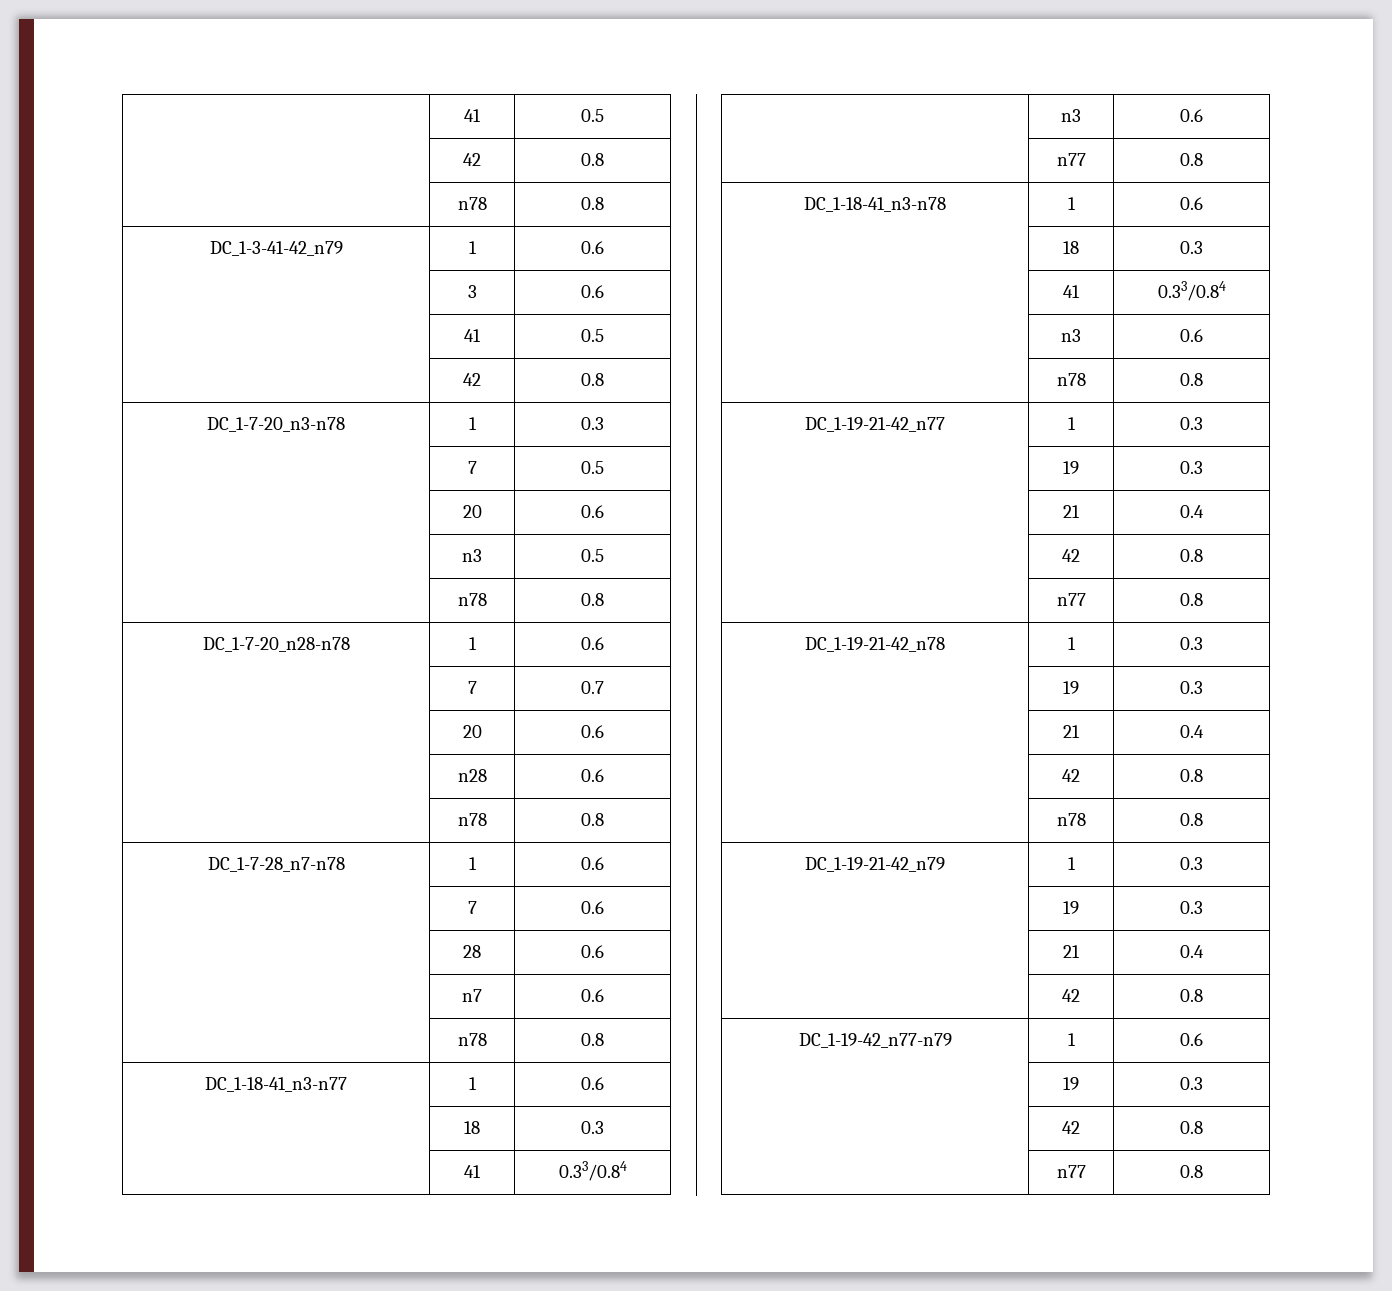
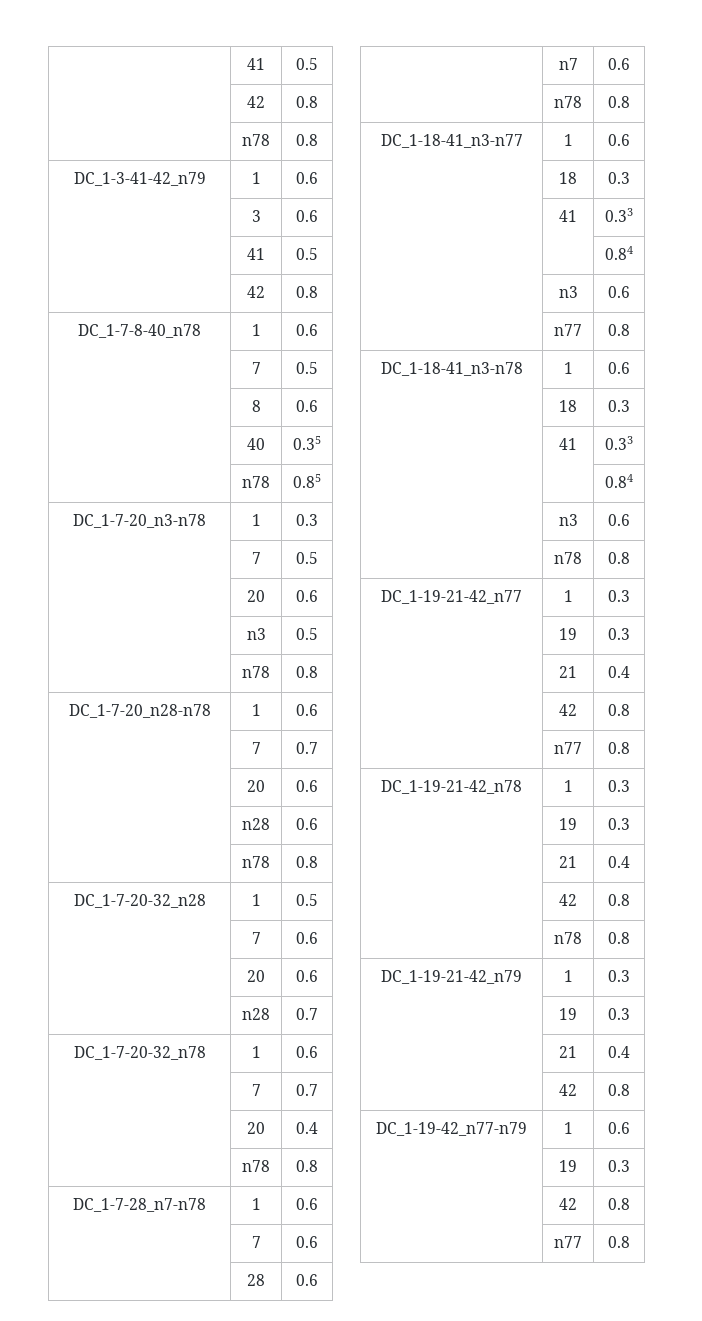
+ DC_1-7-8-40_n78 | 1 | 0.6
+ | 7 | 0.5
+ | 8 | 0.6
+ | 40 | 0.35
+ | n78 | 0.85
+ DC_1-7-20-32_n28 | 1 | 0.5
+ | 7 | 0.6
+ | 20 | 0.6
+ | n28 | 0.7
+ DC_1-7-20-32_n78 | 1 | 0.6
+ | 7 | 0.7
+ | 20 | 0.4
+ | n78 | 0.8
  DC_1-18-41_n3-n77 | 1 | 0.6
  | 18 | 0.3
- | 41 | 0.33/0.84
+ | 41 | 0.33
+ | | 0.84
  DC_1-18-41_n3-n78 | 1 | 0.6
  | 18 | 0.3
- | 41 | 0.33/0.84
+ | 41 | 0.33
+ | | 0.84

